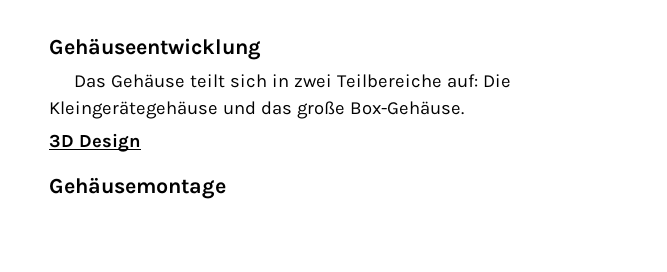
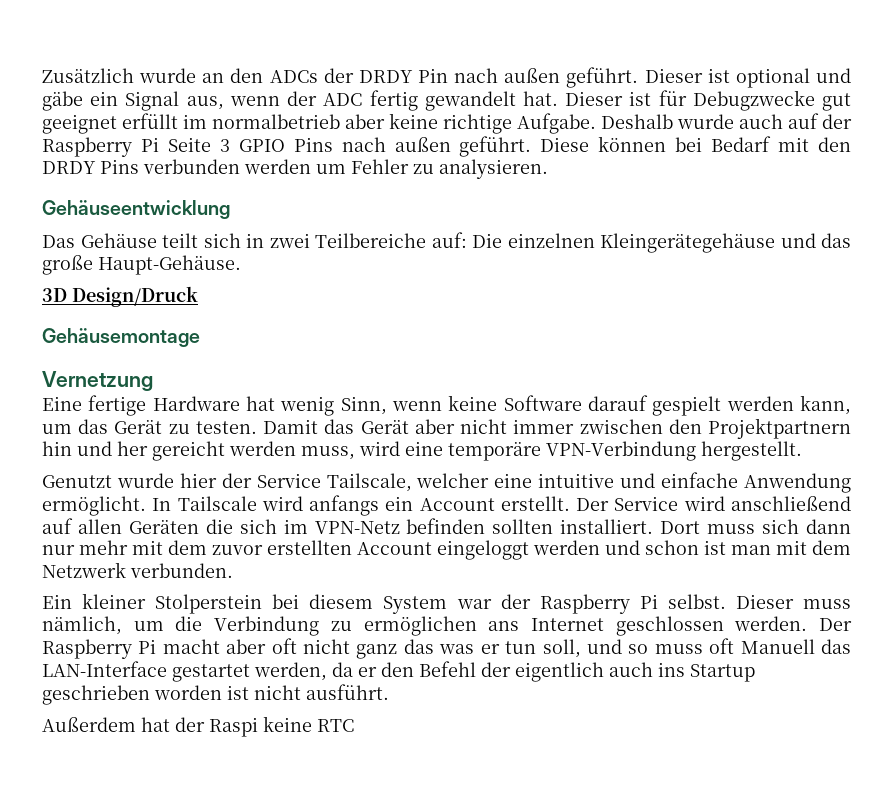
+ Zusätzlich wurde an den ADCs der DRDY Pin nach außen geführt. Dieser ist optional und gäbe ein Signal aus, wenn der ADC fertig gewandelt hat. Dieser ist für Debugzwecke gut geeignet erfüllt im normalbetrieb aber keine richtige Aufgabe. Deshalb wurde auch auf der Raspberry Pi Seite 3 GPIO Pins nach außen geführt. Diese können bei Bedarf mit den DRDY Pins verbunden werden um Fehler zu analysieren.
- Das Gehäuse teilt sich in zwei Teilbereiche auf: Die Kleingerätegehäuse und das große Box-Gehäuse.
+ Das Gehäuse teilt sich in zwei Teilbereiche auf: Die einzelnen Kleingerätegehäuse und das große Haupt-Gehäuse.
- 3D Design
+ 3D Design/Druck
+ Vernetzung
+ Eine fertige Hardware hat wenig Sinn, wenn keine Software darauf gespielt werden kann, um das Gerät zu testen. Damit das Gerät aber nicht immer zwischen den Projektpartnern hin und her gereicht werden muss, wird eine temporäre VPN-Verbindung hergestellt.
+ Genutzt wurde hier der Service Tailscale, welcher eine intuitive und einfache Anwendung ermöglicht. In Tailscale wird anfangs ein Account erstellt. Der Service wird anschließend auf allen Geräten die sich im VPN-Netz befinden sollten installiert. Dort muss sich dann nur mehr mit dem zuvor erstellten Account eingeloggt werden und schon ist man mit dem Netzwerk verbunden.
+ Ein kleiner Stolperstein bei diesem System war der Raspberry Pi selbst. Dieser muss nämlich, um die Verbindung zu ermöglichen ans Internet geschlossen werden. Der Raspberry Pi macht aber oft nicht ganz das was er tun soll, und so muss oft Manuell das LAN-Interface gestartet werden, da er den Befehl der eigentlich auch ins Startup geschrieben worden ist nicht ausführt.
+ Außerdem hat der Raspi keine RTC

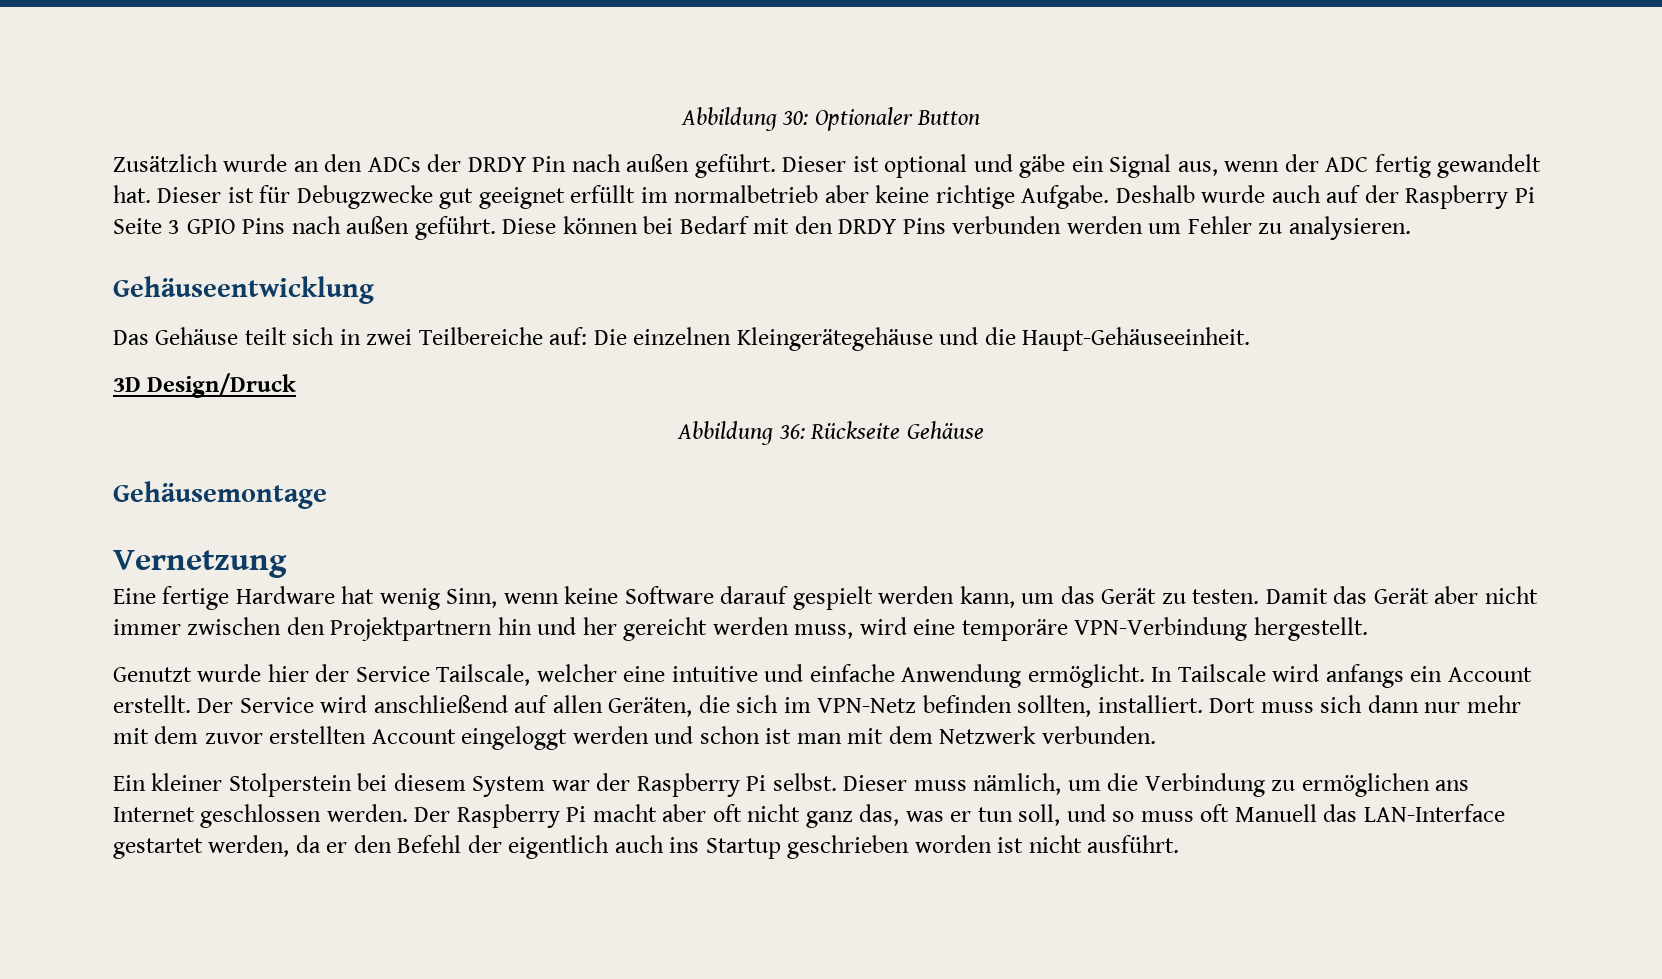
+ Abbildung 30: Optionaler Button
- Das Gehäuse teilt sich in zwei Teilbereiche auf: Die einzelnen Kleingerätegehäuse und das große Haupt-Gehäuse.
+ Das Gehäuse teilt sich in zwei Teilbereiche auf: Die einzelnen Kleingerätegehäuse und die Haupt-Gehäuseeinheit.
+ Abbildung 36: Rückseite Gehäuse
- Der Service wird anschließend auf allen Geräten die sich im VPN-Netz befinden sollten installiert.
+ Der Service wird anschließend auf allen Geräten, die sich im VPN-Netz befinden sollten, installiert.
- Der Raspberry Pi macht aber oft nicht ganz das was er tun soll, und so muss oft Manuell das LAN-Interface gestartet werden, da er den Befehl der eigentlich auch ins Startup geschrieben worden ist nicht ausführt.
+ Der Raspberry Pi macht aber oft nicht ganz das, was er tun soll, und so muss oft Manuell das LAN-Interface gestartet werden, da er den Befehl der eigentlich auch ins Startup geschrieben worden ist nicht ausführt.
- Außerdem hat der Raspi keine RTC

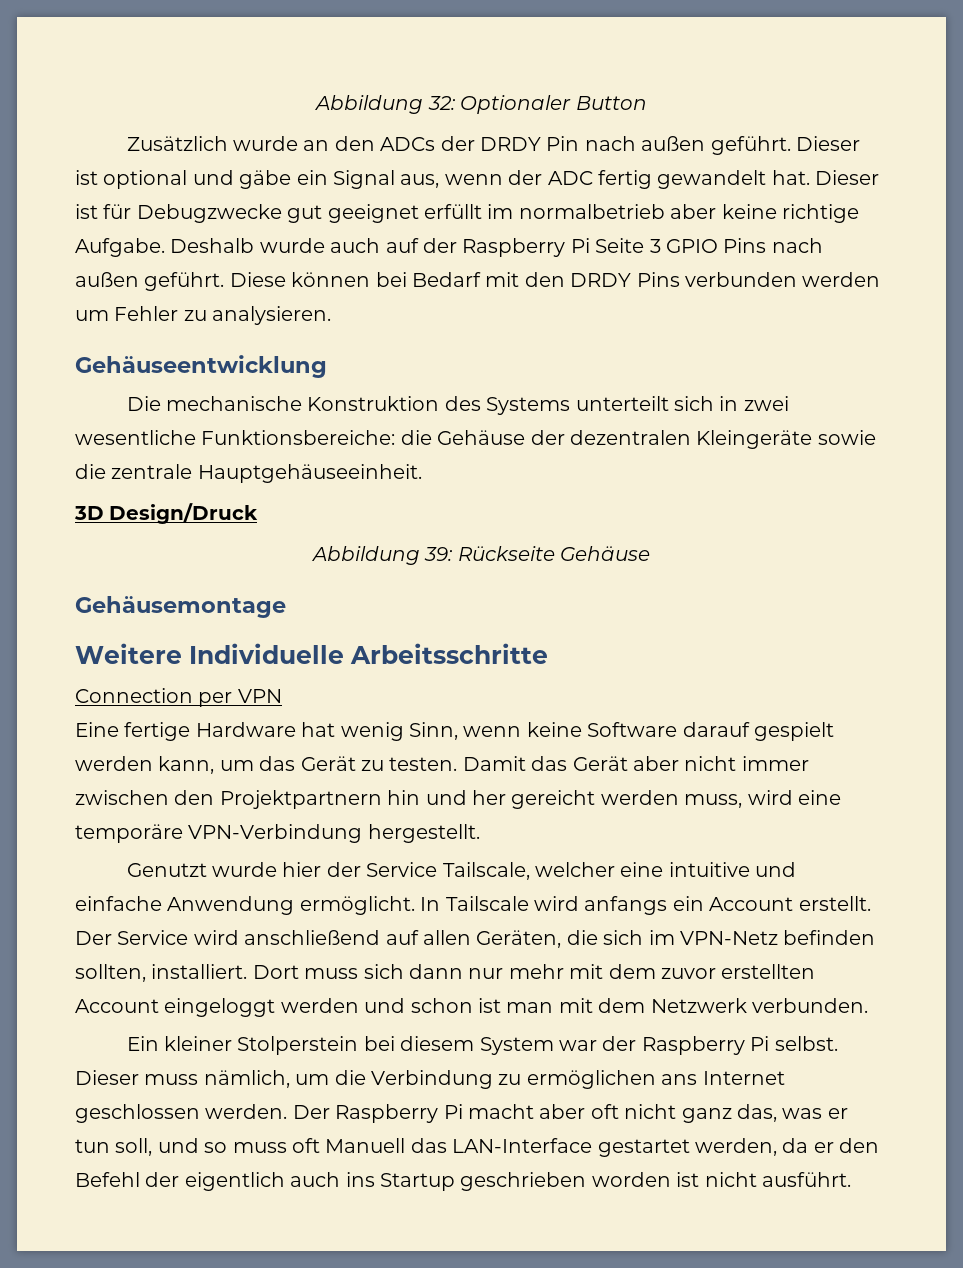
- Abbildung 30: Optionaler Button
+ Abbildung 32: Optionaler Button
- Das Gehäuse teilt sich in zwei Teilbereiche auf: Die einzelnen Kleingerätegehäuse und die Haupt-Gehäuseeinheit.
+ Die mechanische Konstruktion des Systems unterteilt sich in zwei wesentliche Funktionsbereiche: die Gehäuse der dezentralen Kleingeräte sowie die zentrale Hauptgehäuseeinheit.
- Abbildung 36: Rückseite Gehäuse
+ Abbildung 39: Rückseite Gehäuse
- Vernetzung
+ Weitere Individuelle Arbeitsschritte
+ Connection per VPN

